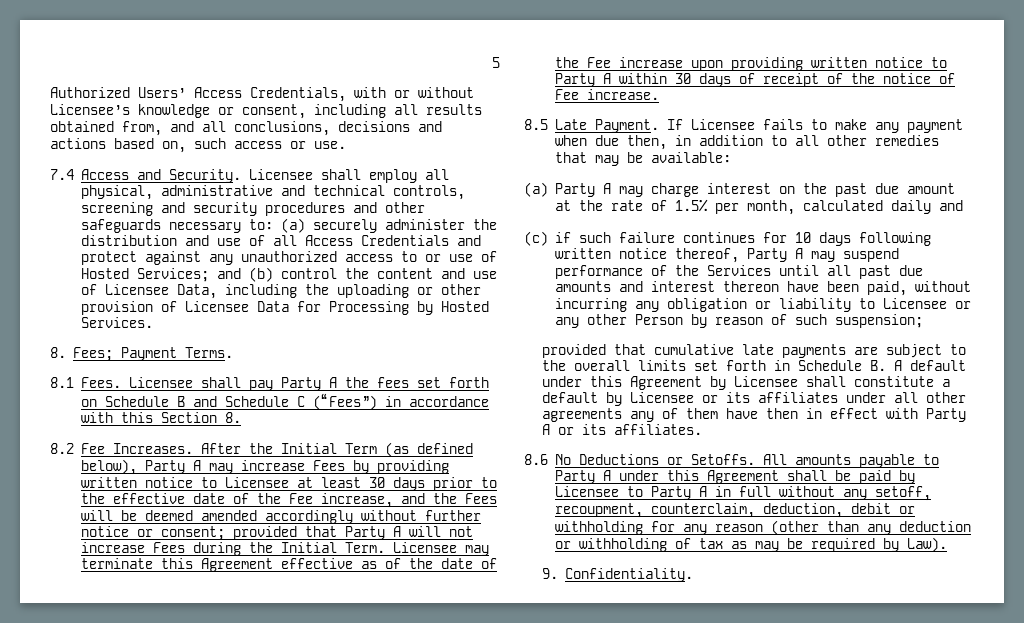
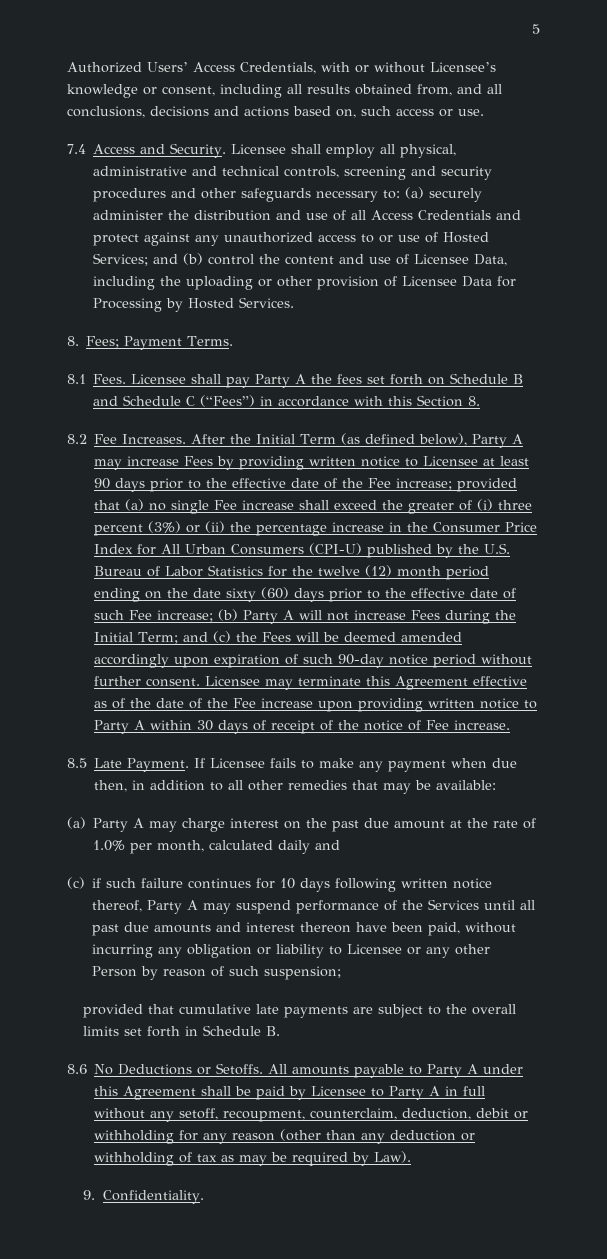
- After the Initial Term (as defined below), Party A may increase Fees by providing written notice to Licensee at least 30 days prior to the effective date of the Fee increase, and the Fees will be deemed amended accordingly without further notice or consent; provided that Party A will not increase Fees during the Initial Term.
+ After the Initial Term (as defined below), Party A may increase Fees by providing written notice to Licensee at least 90 days prior to the effective date of the Fee increase; provided that (a) no single Fee increase shall exceed the greater of (i) three percent (3%) or (ii) the percentage increase in the Consumer Price Index for All Urban Consumers (CPI-U) published by the U.S. Bureau of Labor Statistics for the twelve (12) month period ending on the date sixty (60) days prior to the effective date of such Fee increase; (b) Party A will not increase Fees during the Initial Term; and (c) the Fees will be deemed amended accordingly upon expiration of such 90-day notice period without further consent.
- (a) Party A may charge interest on the past due amount at the rate of 1.5% per month, calculated daily and
+ (a) Party A may charge interest on the past due amount at the rate of 1.0% per month, calculated daily and
- provided that cumulative late payments are subject to the overall limits set forth in Schedule B. A default under this Agreement by Licensee shall constitute a default by Licensee or its affiliates under all other agreements any of them have then in effect with Party A or its affiliates.
+ provided that cumulative late payments are subject to the overall limits set forth in Schedule B.

